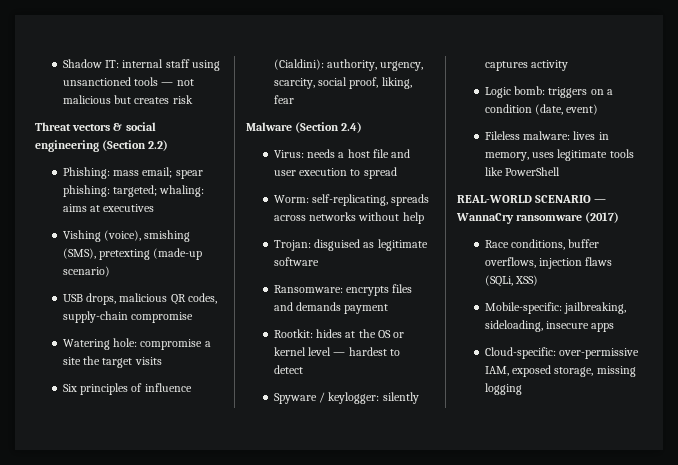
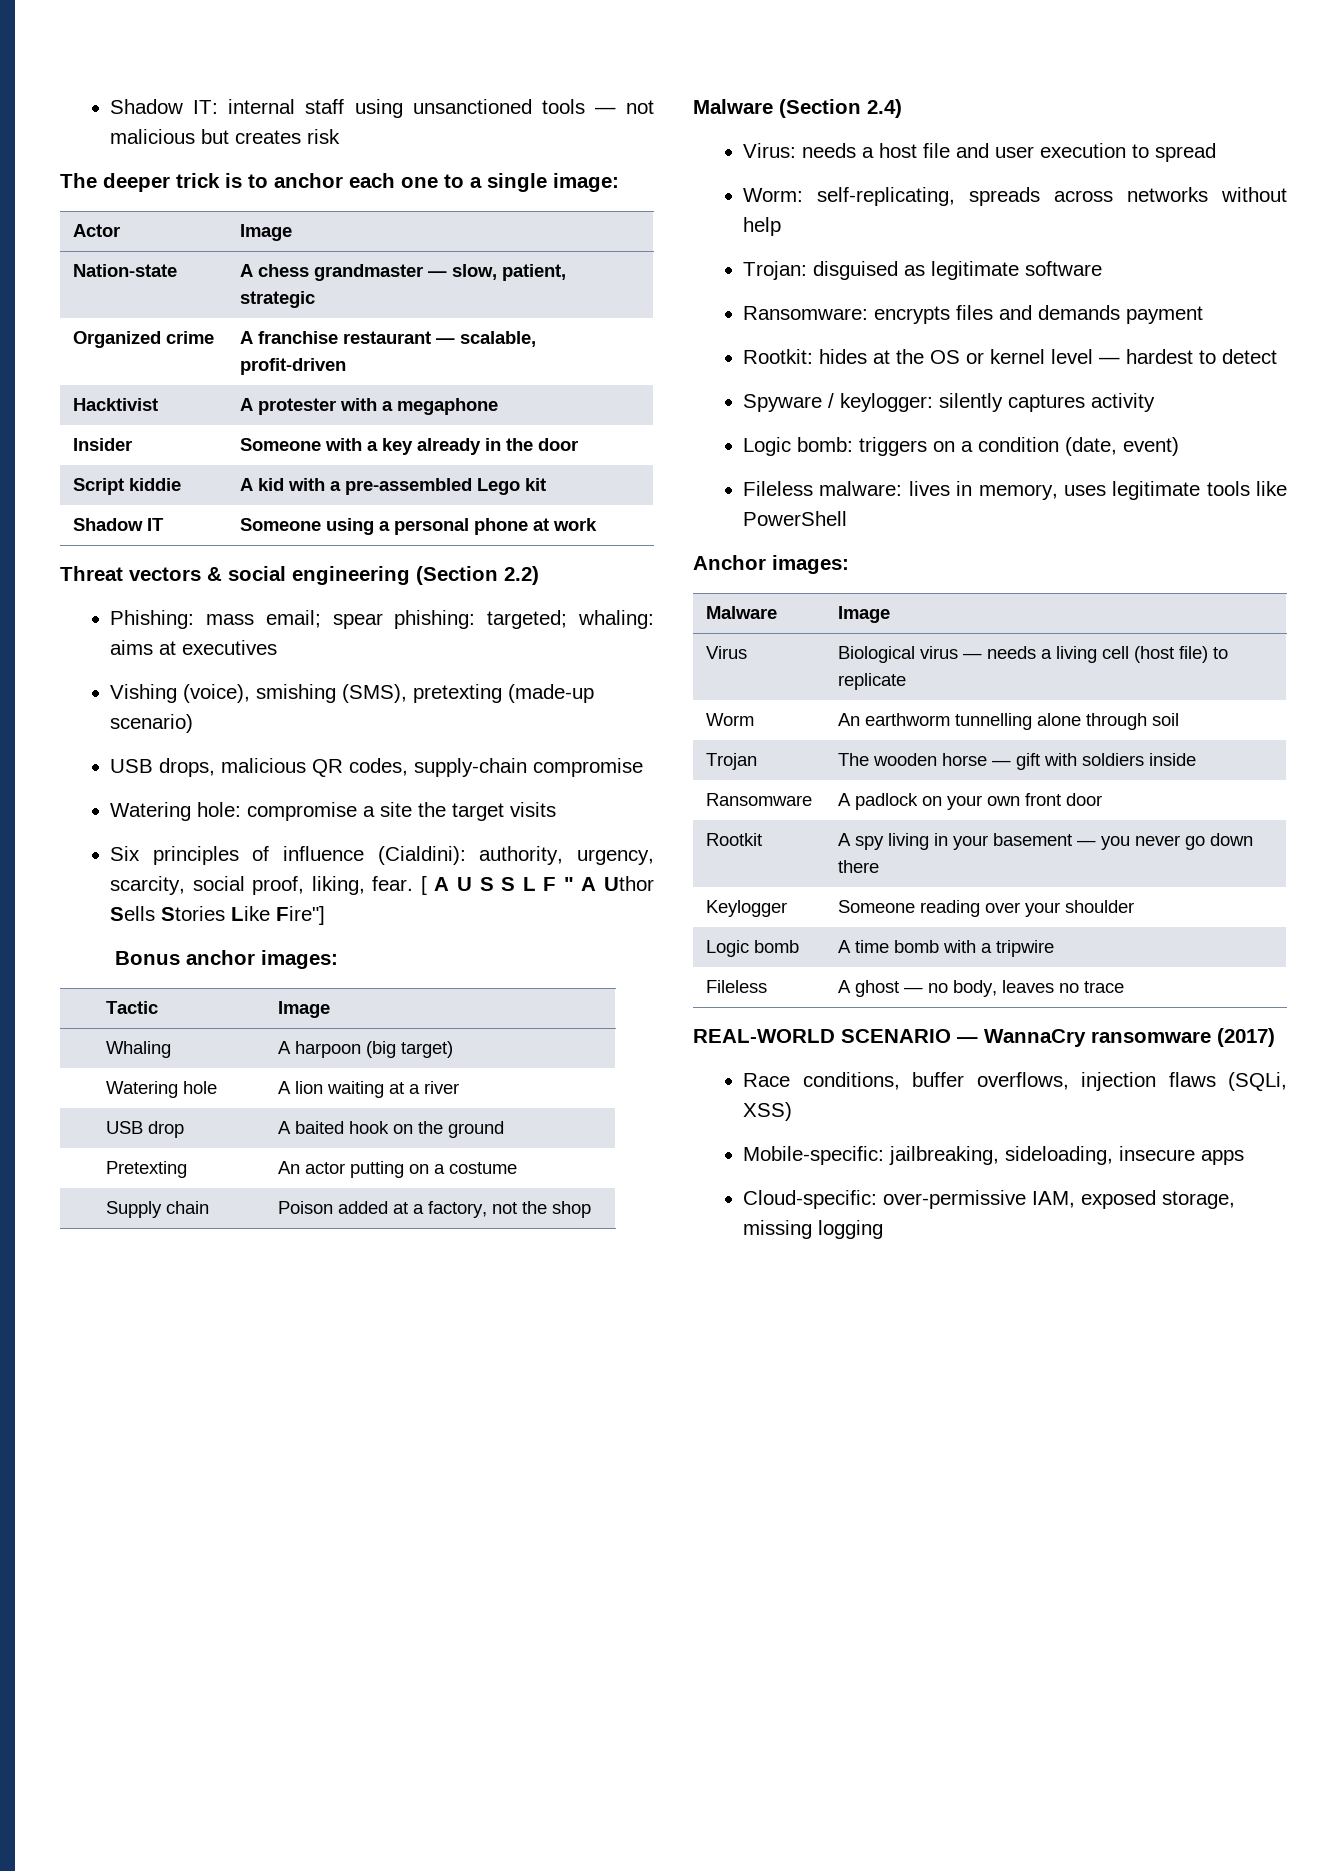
+ The deeper trick is to anchor each one to a single image:
+ Actor | Image
+ Nation-state | A chess grandmaster — slow, patient, strategic
+ Organized crime | A franchise restaurant — scalable, profit-driven
+ Hacktivist | A protester with a megaphone
+ Insider | Someone with a key already in the door
+ Script kiddie | A kid with a pre-assembled Lego kit
+ Shadow IT | Someone using a personal phone at work
- Six principles of influence (Cialdini): authority, urgency, scarcity, social proof, liking, fear
+ Six principles of influence (Cialdini): authority, urgency, scarcity, social proof, liking, fear. [ A U S S L F " A Uthor Sells Stories Like Fire"]
+ Bonus anchor images:
+ Tactic | Image
+ Whaling | A harpoon (big target)
+ Watering hole | A lion waiting at a river
+ USB drop | A baited hook on the ground
+ Pretexting | An actor putting on a costume
+ Supply chain | Poison added at a factory, not the shop
+ Anchor images:
+ Malware | Image
+ Virus | Biological virus — needs a living cell (host file) to replicate
+ Worm | An earthworm tunnelling alone through soil
+ Trojan | The wooden horse — gift with soldiers inside
+ Ransomware | A padlock on your own front door
+ Rootkit | A spy living in your basement — you never go down there
+ Keylogger | Someone reading over your shoulder
+ Logic bomb | A time bomb with a tripwire
+ Fileless | A ghost — no body, leaves no trace

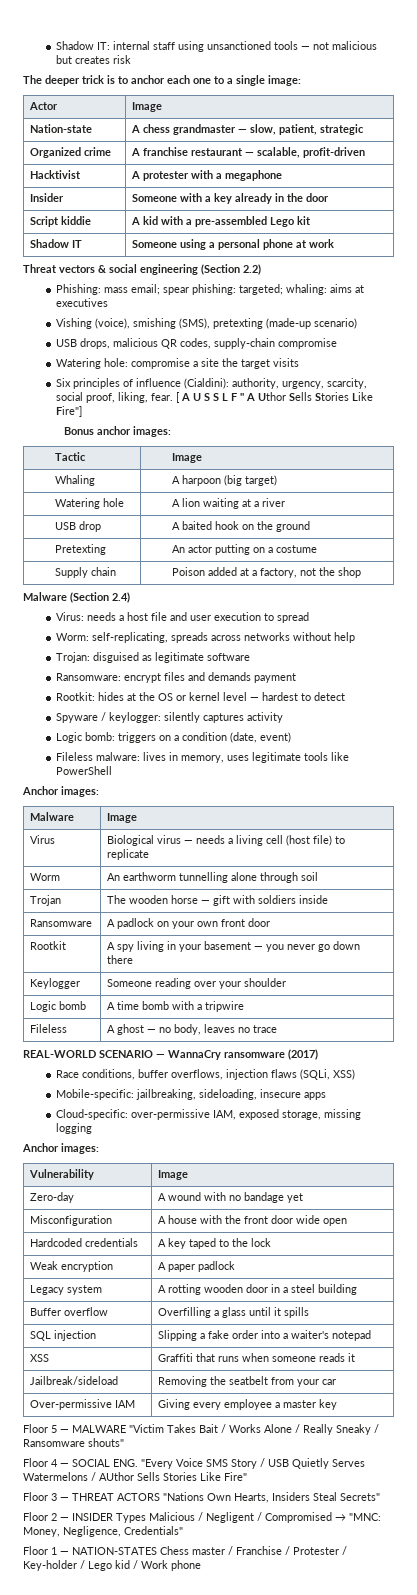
- Ransomware: encrypts files and demands payment
+ Ransomware: encrypt files and demands payment
  Cloud-specific: over-permissive IAM, exposed storage, missing logging
+ Anchor images:
+ Vulnerability | Image
+ Zero-day | A wound with no bandage yet
+ Misconfiguration | A house with the front door wide open
+ Hardcoded credentials | A key taped to the lock
+ Weak encryption | A paper padlock
+ Legacy system | A rotting wooden door in a steel building
+ Buffer overflow | Overfilling a glass until it spills
+ SQL injection | Slipping a fake order into a waiter's notepad
+ XSS | Graffiti that runs when someone reads it
+ Jailbreak/sideload | Removing the seatbelt from your car
+ Over-permissive IAM | Giving every employee a master key
+ Floor 5 — MALWARE "Victim Takes Bait / Works Alone / Really Sneaky / Ransomware shouts"
+ Floor 4 — SOCIAL ENG. "Every Voice SMS Story / USB Quietly Serves Watermelons / AUthor Sells Stories Like Fire"
+ Floor 3 — THREAT ACTORS "Nations Own Hearts, Insiders Steal Secrets"
+ Floor 2 — INSIDER Types Malicious / Negligent / Compromised → "MNC: Money, Negligence, Credentials"
+ Floor 1 — NATION-STATES Chess master / Franchise / Protester / Key-holder / Lego kid / Work phone

